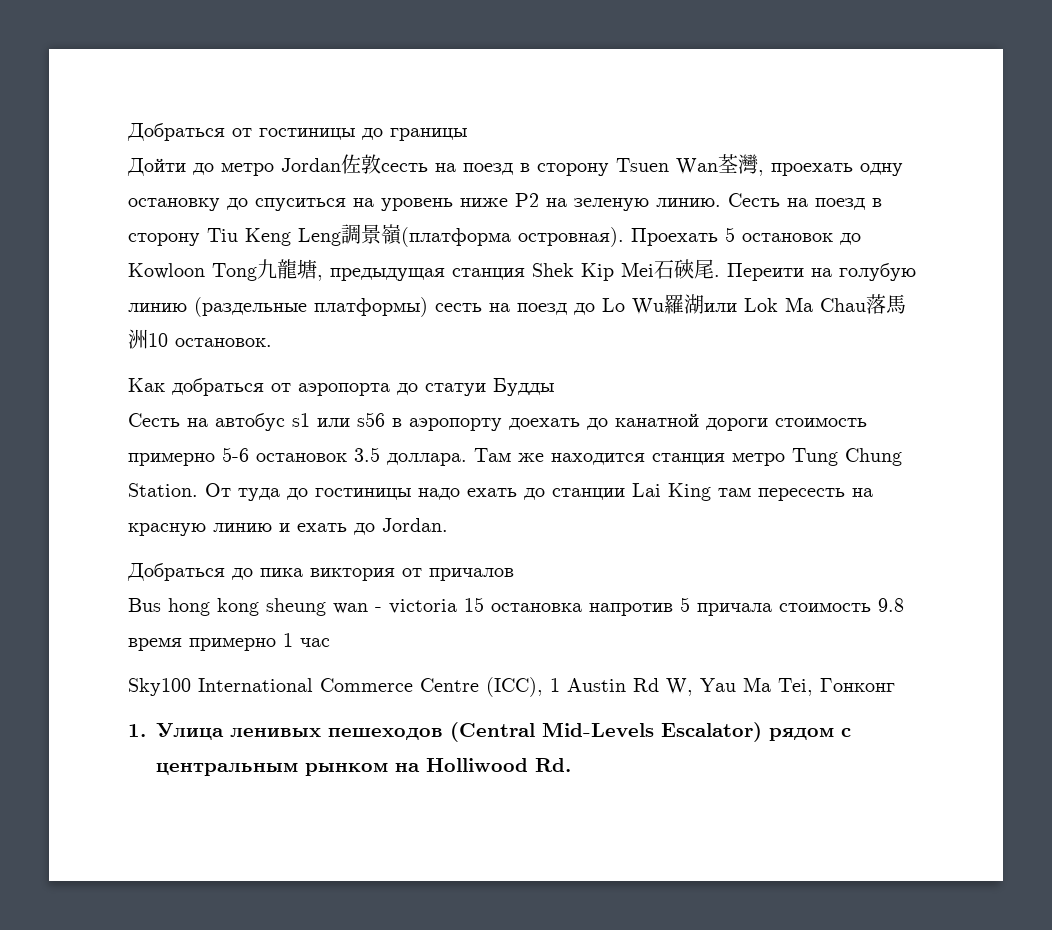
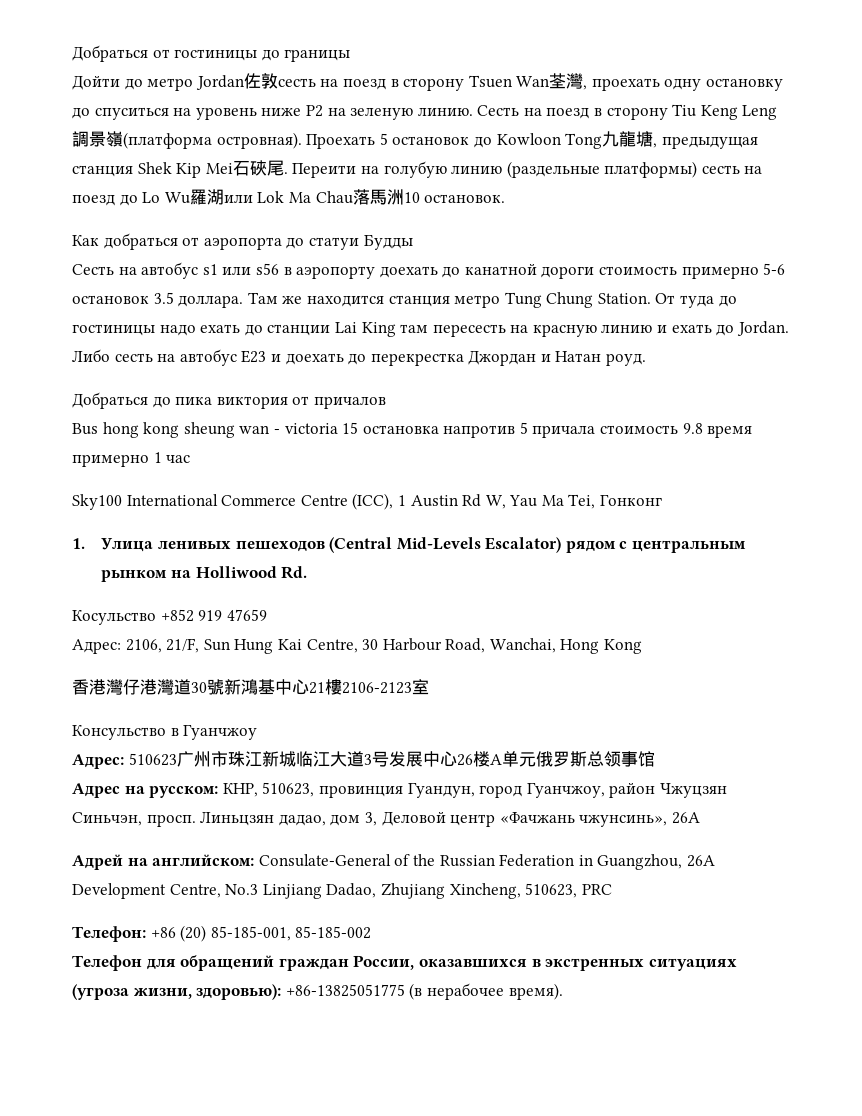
+ Либо сесть на автобус Е23 и доехать до перекрестка Джордан и Натан роуд.
+ Косульство +852 919 47659
+ Адрес: 2106, 21/F, Sun Hung Kai Centre, 30 Harbour Road, Wanchai, Hong Kong
+ 香港灣仔港灣道30號新鴻基中心21樓2106-2123室
+ Консульство в Гуанчжоу
+ Адрес: 510623广州市珠江新城临江大道3号发展中心26楼A单元俄罗斯总领事馆
+ Адрес на русском: КНР, 510623, провинция Гуандун, город Гуанчжоу, район Чжуцзян Синьчэн, просп. Линьцзян дадао, дом 3, Деловой центр «Фачжань чжунсинь», 26А
+ Адрей на английском: Consulate-General of the Russian Federation in Guangzhou, 26A Development Centre, No.3 Linjiang Dadao, Zhujiang Xincheng, 510623, PRC
+ Телефон: +86 (20) 85-185-001, 85-185-002
+ Телефон для обращений граждан России, оказавшихся в экстренных ситуациях (угроза жизни, здоровью): +86-13825051775 (в нерабочее время).

